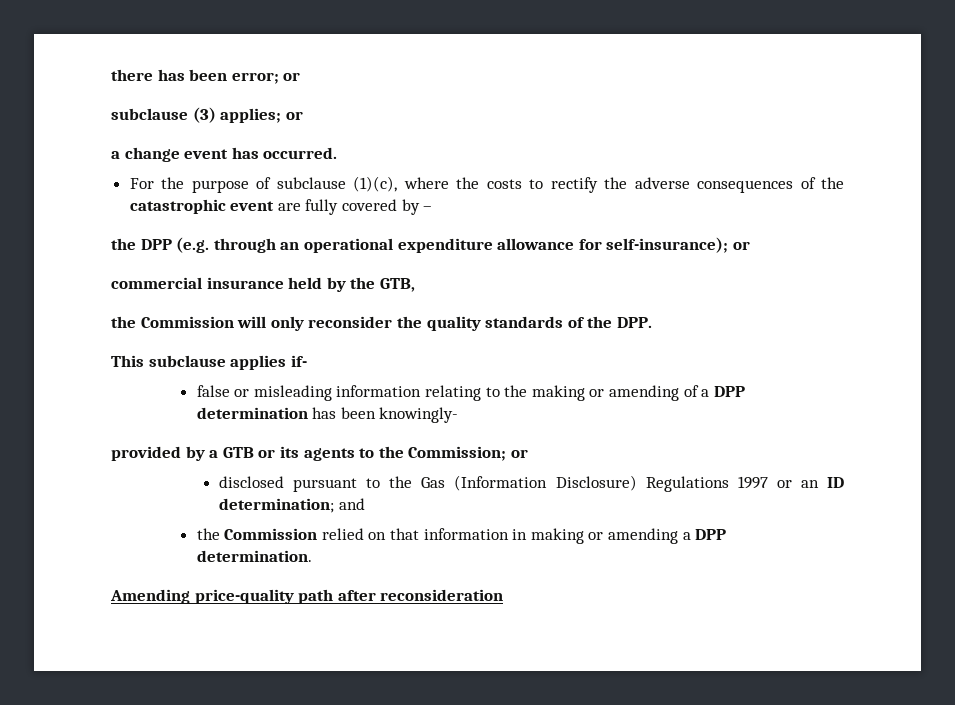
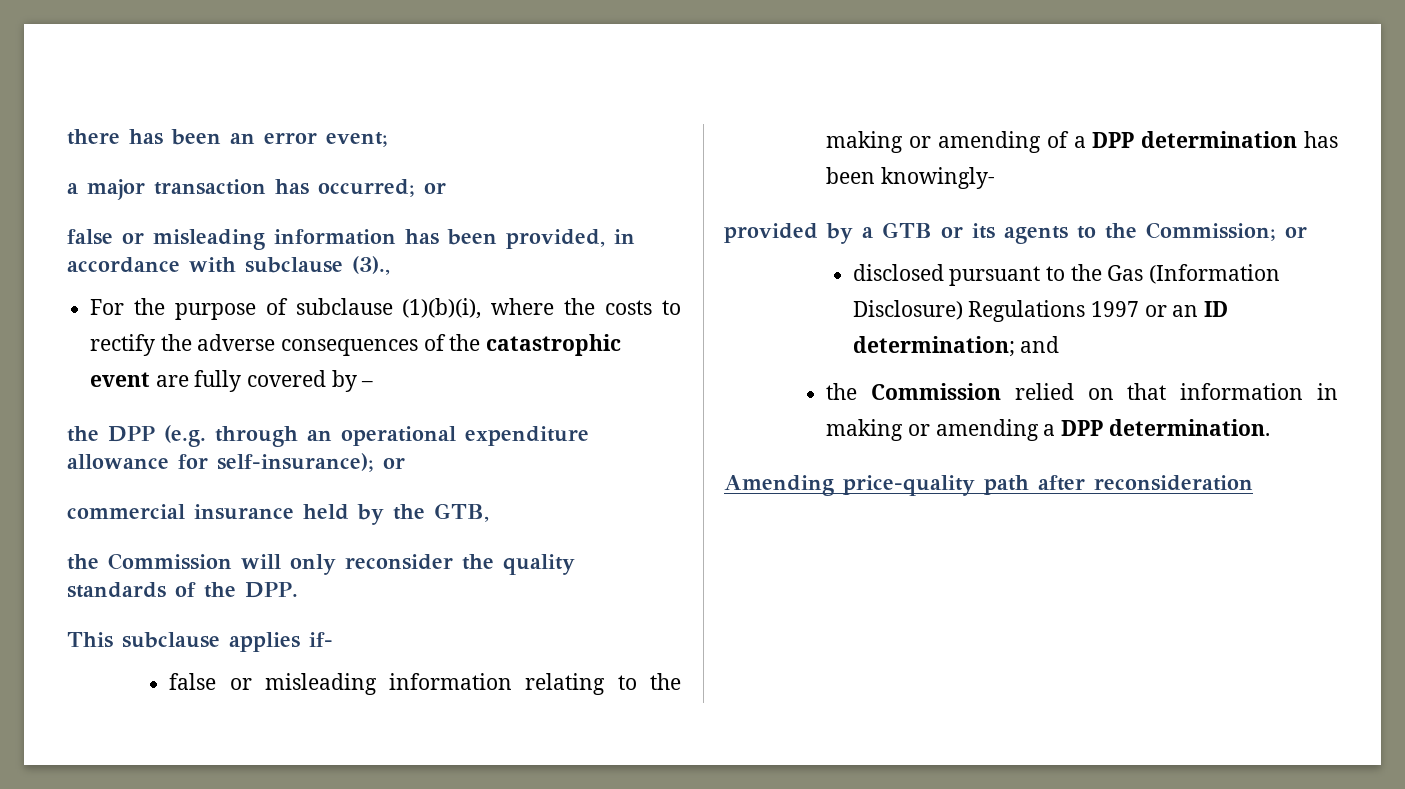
- there has been error; or
- subclause (3) applies; or
- a change event has occurred.
+ there has been an error event;
+ a major transaction has occurred; or
+ false or misleading information has been provided, in accordance with subclause (3).,
- For the purpose of subclause (1)(c), where the costs to rectify the adverse consequences of the catastrophic event are fully covered by –
+ For the purpose of subclause (1)(b)(i), where the costs to rectify the adverse consequences of the catastrophic event are fully covered by –

